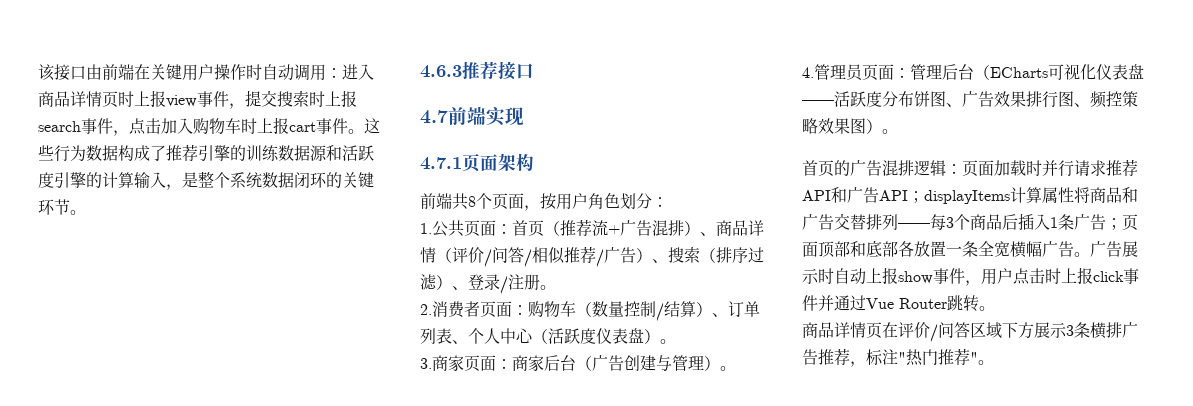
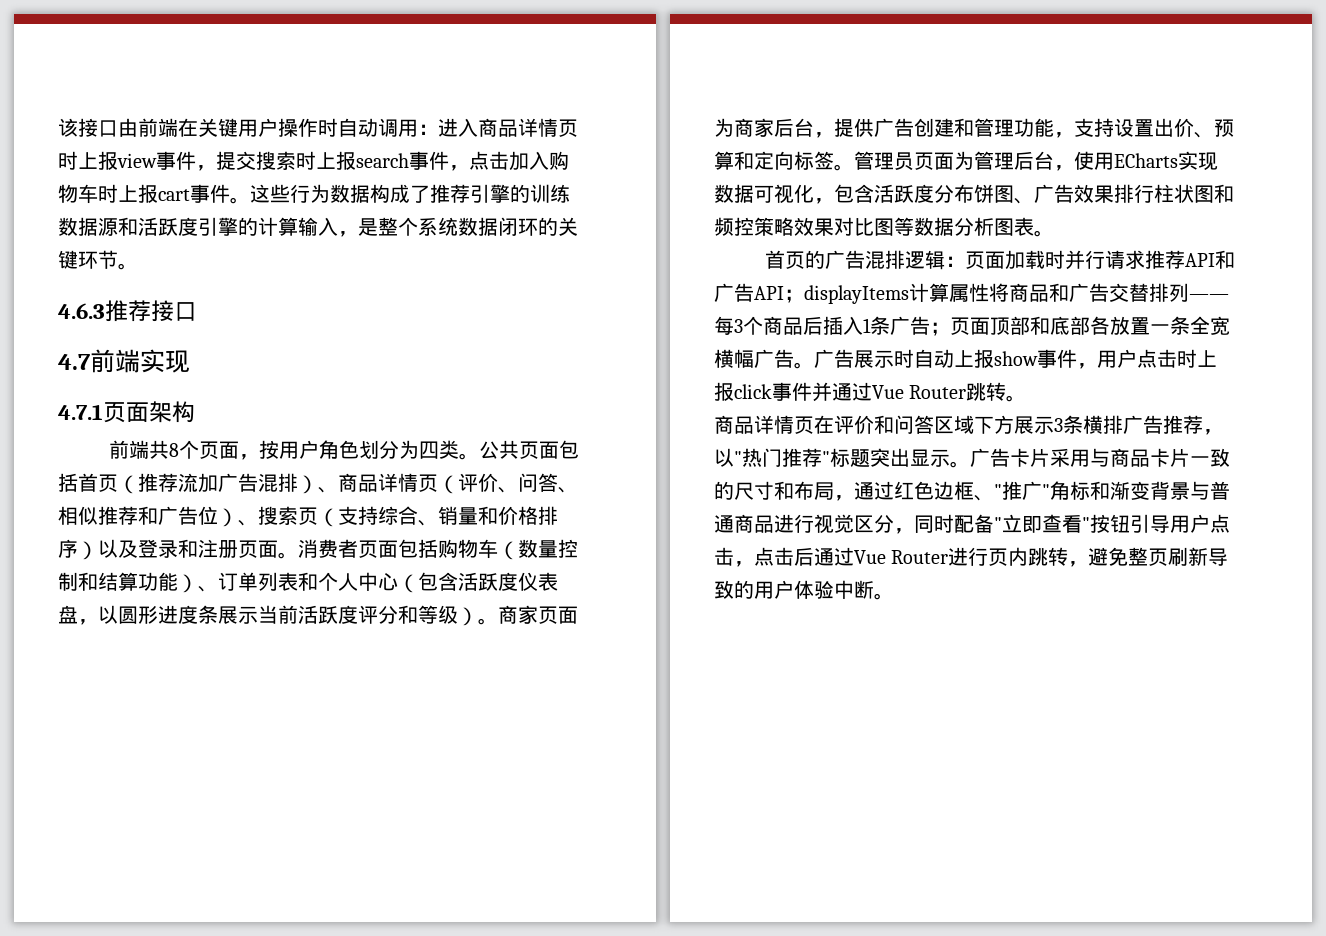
- 前端共8个页面，按用户角色划分：
- 1.公共页面：首页（推荐流+广告混排）、商品详情（评价/问答/相似推荐/广告）、搜索（排序过滤）、登录/注册。
- 2.消费者页面：购物车（数量控制/结算）、订单列表、个人中心（活跃度仪表盘）。
- 3.商家页面：商家后台（广告创建与管理）。
- 4.管理员页面：管理后台（ECharts可视化仪表盘——活跃度分布饼图、广告效果排行图、频控策略效果图）。
+ 前端共8个页面，按用户角色划分为四类。公共页面包括首页（推荐流加广告混排）、商品详情页（评价、问答、相似推荐和广告位）、搜索页（支持综合、销量和价格排序）以及登录和注册页面。消费者页面包括购物车（数量控制和结算功能）、订单列表和个人中心（包含活跃度仪表盘，以圆形进度条展示当前活跃度评分和等级）。商家页面为商家后台，提供广告创建和管理功能，支持设置出价、预算和定向标签。管理员页面为管理后台，使用ECharts实现数据可视化，包含活跃度分布饼图、广告效果排行柱状图和频控策略效果对比图等数据分析图表。
- 商品详情页在评价/问答区域下方展示3条横排广告推荐，标注"热门推荐"。
+ 商品详情页在评价和问答区域下方展示3条横排广告推荐，以"热门推荐"标题突出显示。广告卡片采用与商品卡片一致的尺寸和布局，通过红色边框、"推广"角标和渐变背景与普通商品进行视觉区分，同时配备"立即查看"按钮引导用户点击，点击后通过Vue Router进行页内跳转，避免整页刷新导致的用户体验中断。

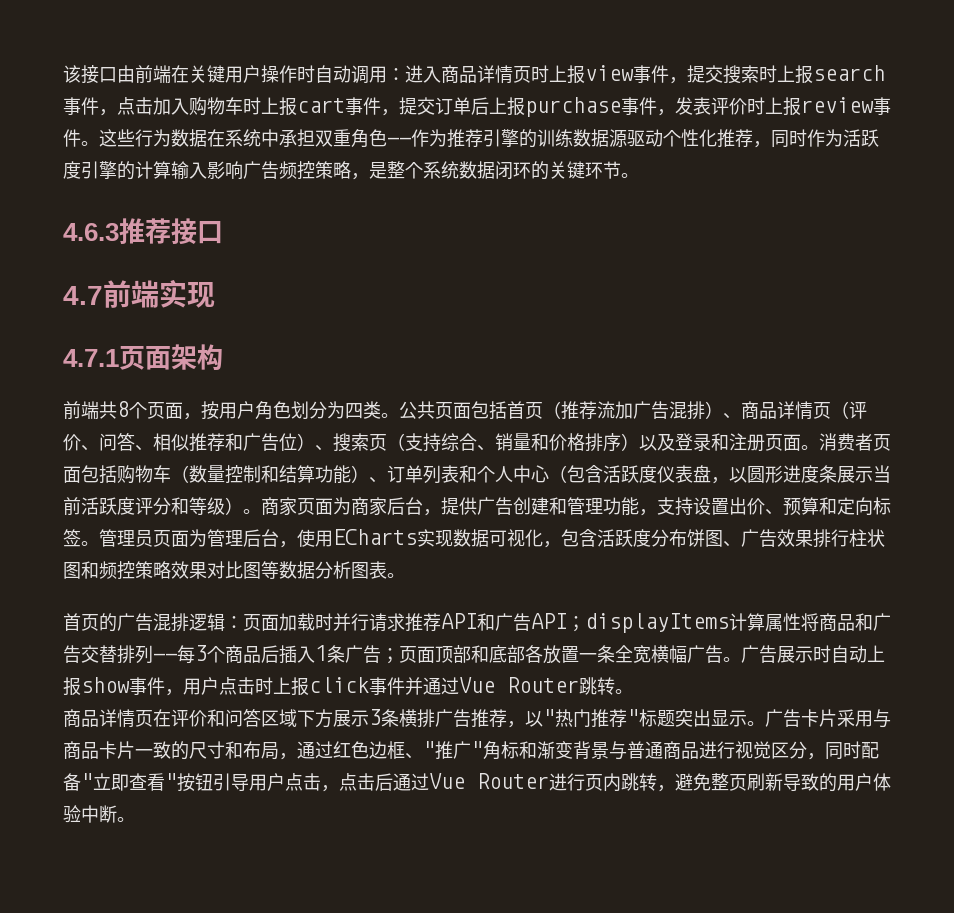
- 该接口由前端在关键用户操作时自动调用：进入商品详情页时上报view事件，提交搜索时上报search事件，点击加入购物车时上报cart事件。这些行为数据构成了推荐引擎的训练数据源和活跃度引擎的计算输入，是整个系统数据闭环的关键环节。
+ 该接口由前端在关键用户操作时自动调用：进入商品详情页时上报view事件，提交搜索时上报search事件，点击加入购物车时上报cart事件，提交订单后上报purchase事件，发表评价时上报review事件。这些行为数据在系统中承担双重角色——作为推荐引擎的训练数据源驱动个性化推荐，同时作为活跃度引擎的计算输入影响广告频控策略，是整个系统数据闭环的关键环节。

